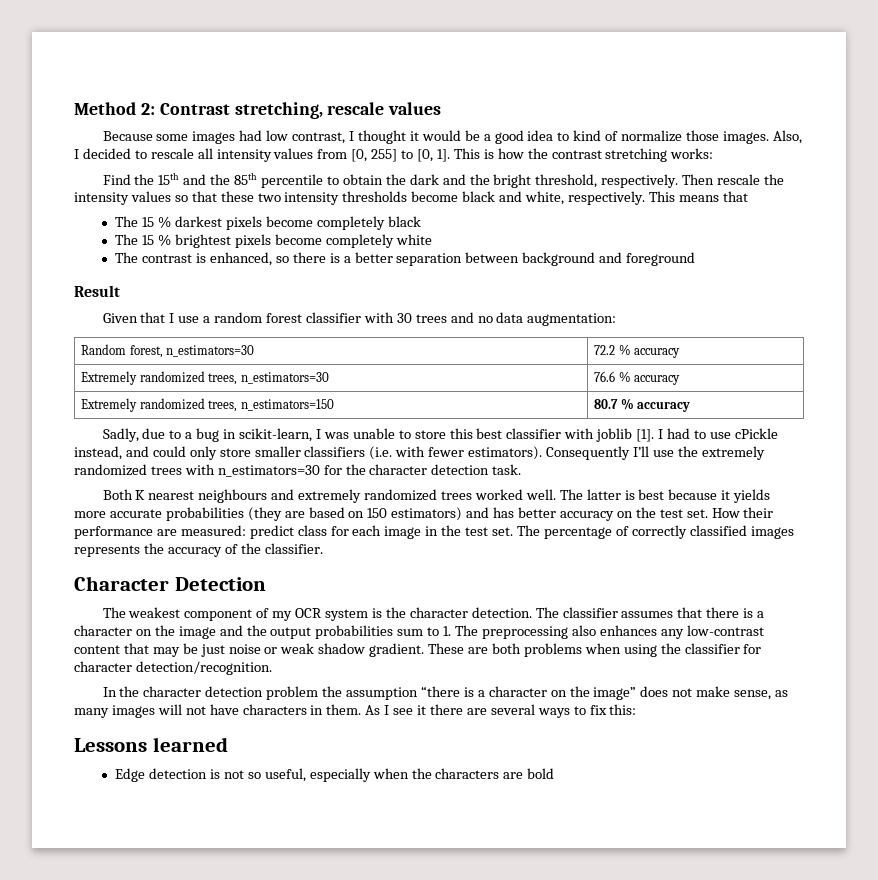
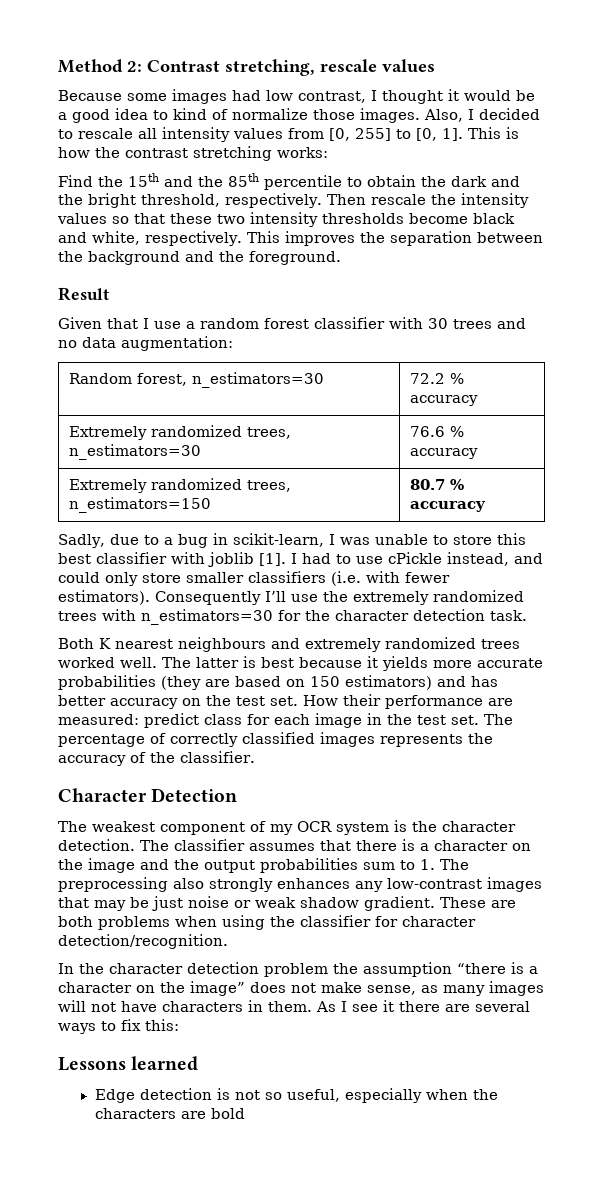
- This means that
- The 15 % darkest pixels become completely black
- The 15 % brightest pixels become completely white
- The contrast is enhanced, so there is a better separation between background and foreground
+ This improves the separation between the background and the foreground.
- The classifier assumes that there is a character on the image and the output probabilities sum to 1. The preprocessing also enhances any low-contrast content that may be just noise or weak shadow gradient.
+ The classifier assumes that there is a character on the image and the output probabilities sum to 1. The preprocessing also strongly enhances any low-contrast images that may be just noise or weak shadow gradient.

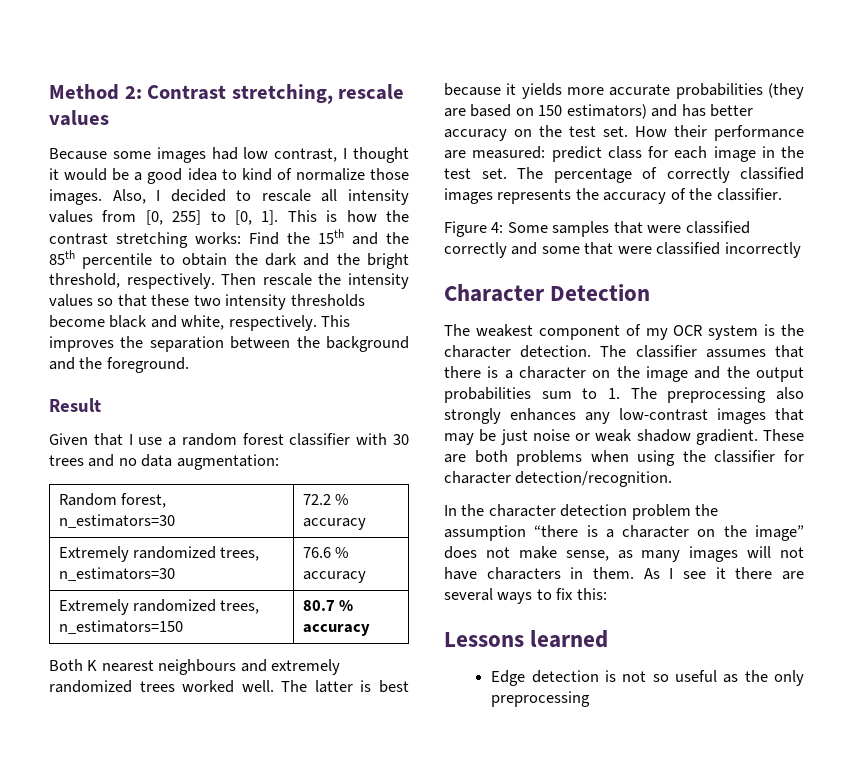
- This is how the contrast stretching works:
- Find the 15th and the 85th percentile to obtain the dark and the bright threshold, respectively.
+ This is how the contrast stretching works: Find the 15th and the 85th percentile to obtain the dark and the bright threshold, respectively.
- Sadly, due to a bug in scikit-learn, I was unable to store this best classifier with joblib [1]. I had to use cPickle instead, and could only store smaller classifiers (i.e. with fewer estimators). Consequently I’ll use the extremely randomized trees with n_estimators=30 for the character detection task.
+ Figure 4: Some samples that were classified correctly and some that were classified incorrectly
- Edge detection is not so useful, especially when the characters are bold
+ Edge detection is not so useful as the only preprocessing

